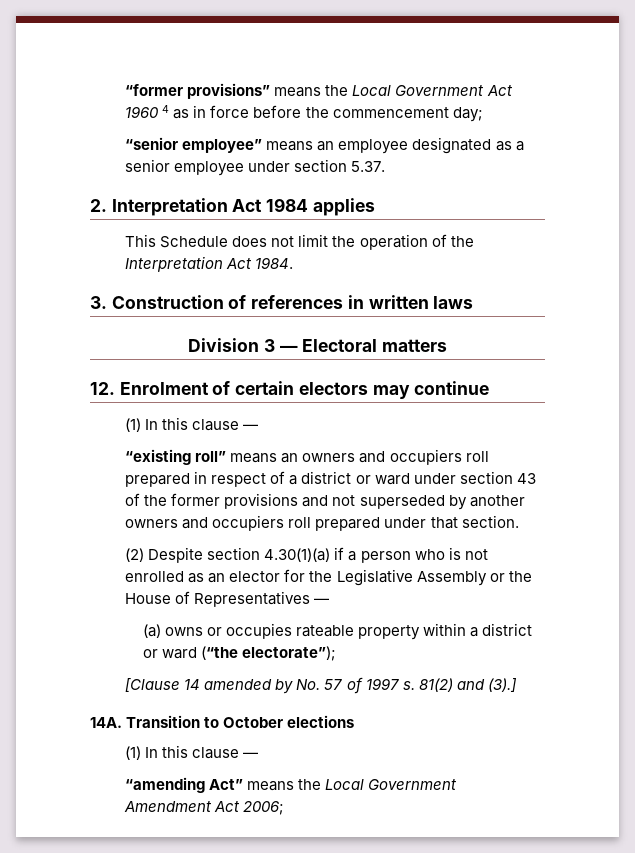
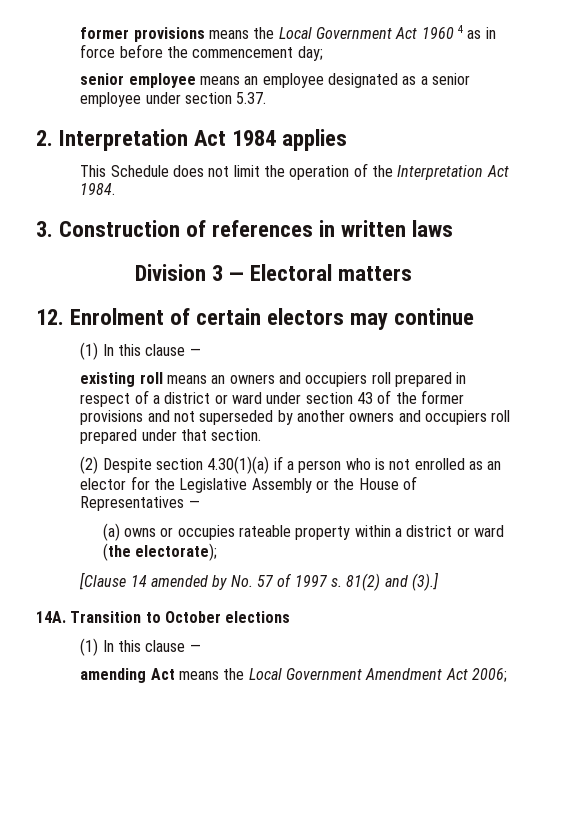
- “former provisions” means the Local Government Act 1960 4 as in force before the commencement day;
+ former provisions means the Local Government Act 1960 4 as in force before the commencement day;
- “senior employee” means an employee designated as a senior employee under section 5.37.
+ senior employee means an employee designated as a senior employee under section 5.37.
- “existing roll” means an owners and occupiers roll prepared in respect of a district or ward under section 43 of the former provisions and not superseded by another owners and occupiers roll prepared under that section.
+ existing roll means an owners and occupiers roll prepared in respect of a district or ward under section 43 of the former provisions and not superseded by another owners and occupiers roll prepared under that section.
- (a) owns or occupies rateable property within a district or ward (“the electorate”);
+ (a) owns or occupies rateable property within a district or ward (the electorate);
- “amending Act” means the Local Government Amendment Act 2006;
+ amending Act means the Local Government Amendment Act 2006;

